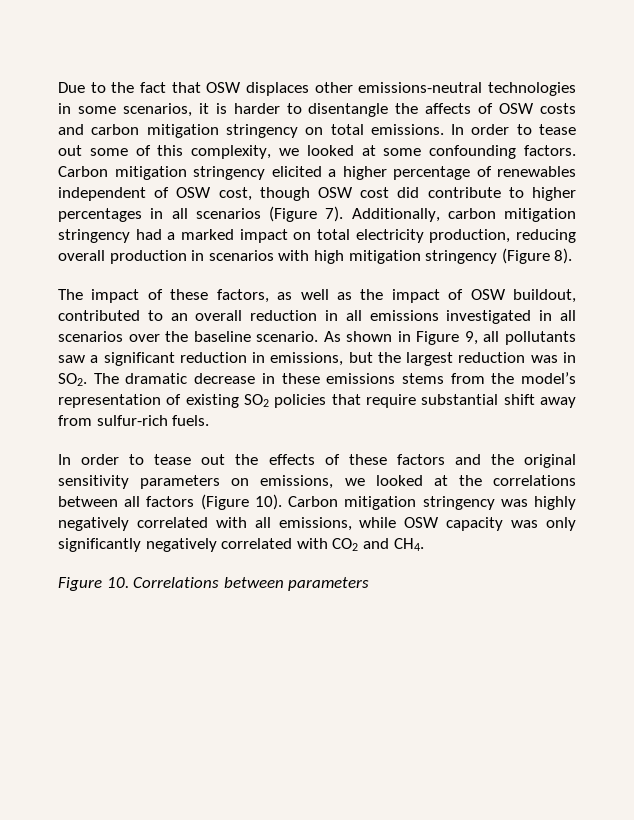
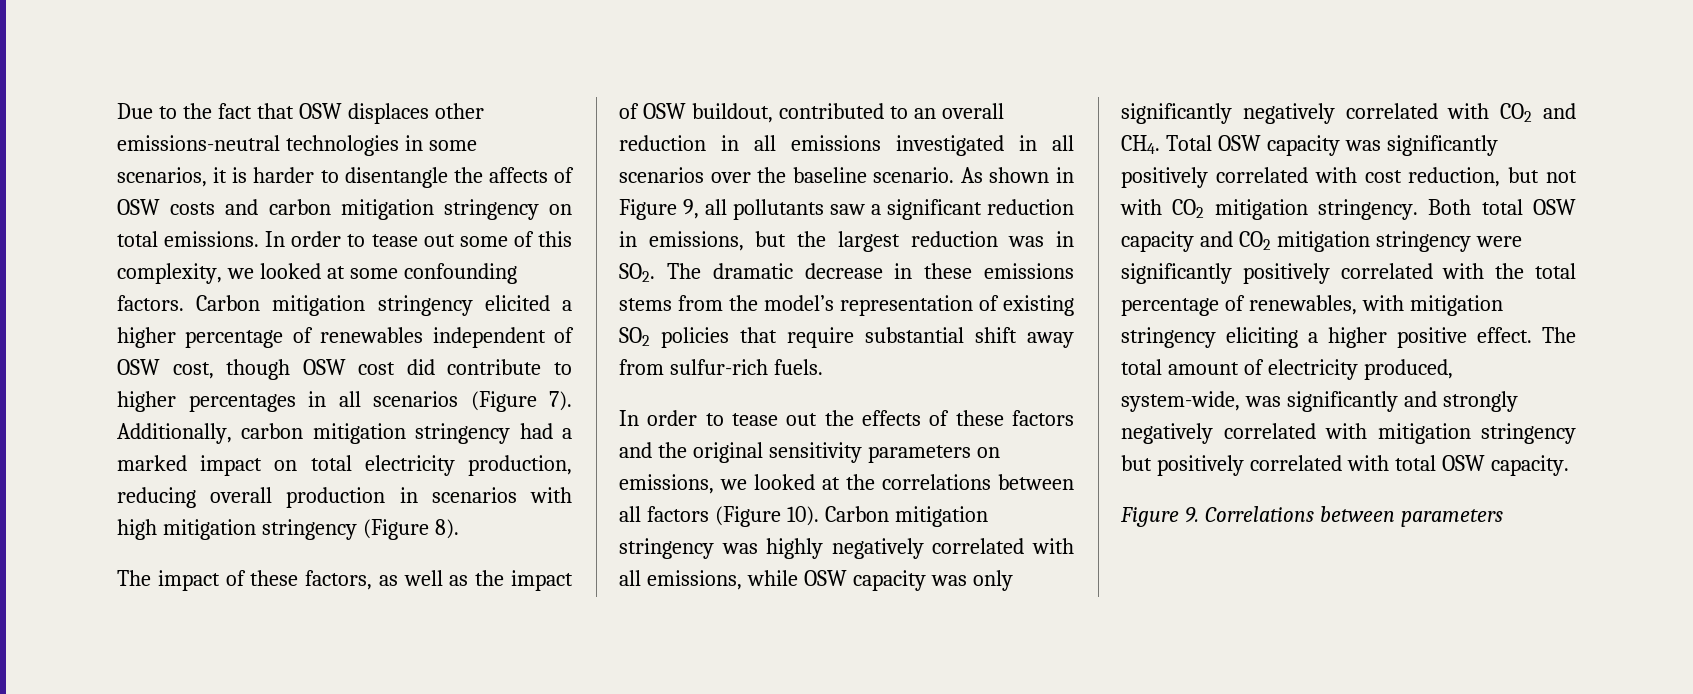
- Carbon mitigation stringency was highly negatively correlated with all emissions, while OSW capacity was only significantly negatively correlated with CO2 and CH4.
- Figure 10. Correlations between parameters
+ Carbon mitigation stringency was highly negatively correlated with all emissions, while OSW capacity was only significantly negatively correlated with CO2 and CH4. Total OSW capacity was significantly positively correlated with cost reduction, but not with CO2 mitigation stringency. Both total OSW capacity and CO2 mitigation stringency were significantly positively correlated with the total percentage of renewables, with mitigation stringency eliciting a higher positive effect. The total amount of electricity produced, system-wide, was significantly and strongly negatively correlated with mitigation stringency but positively correlated with total OSW capacity.
+ Figure 9. Correlations between parameters

